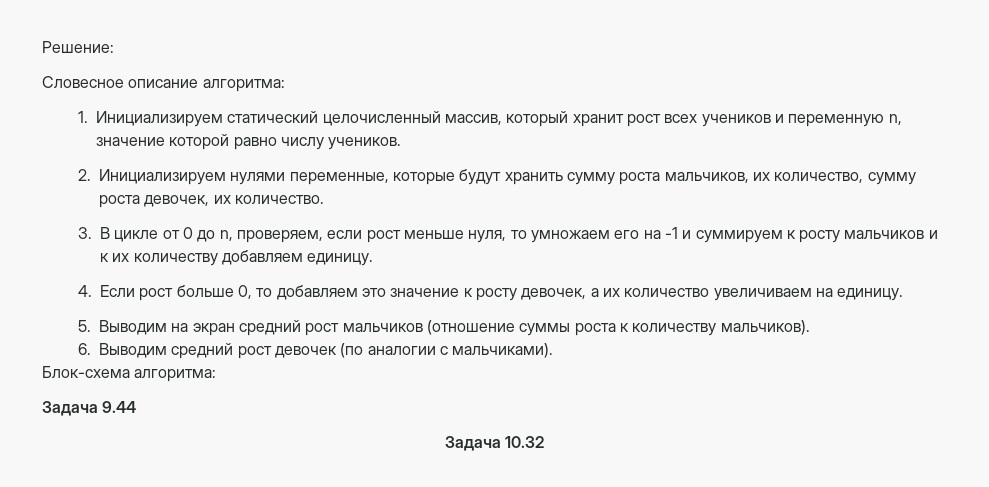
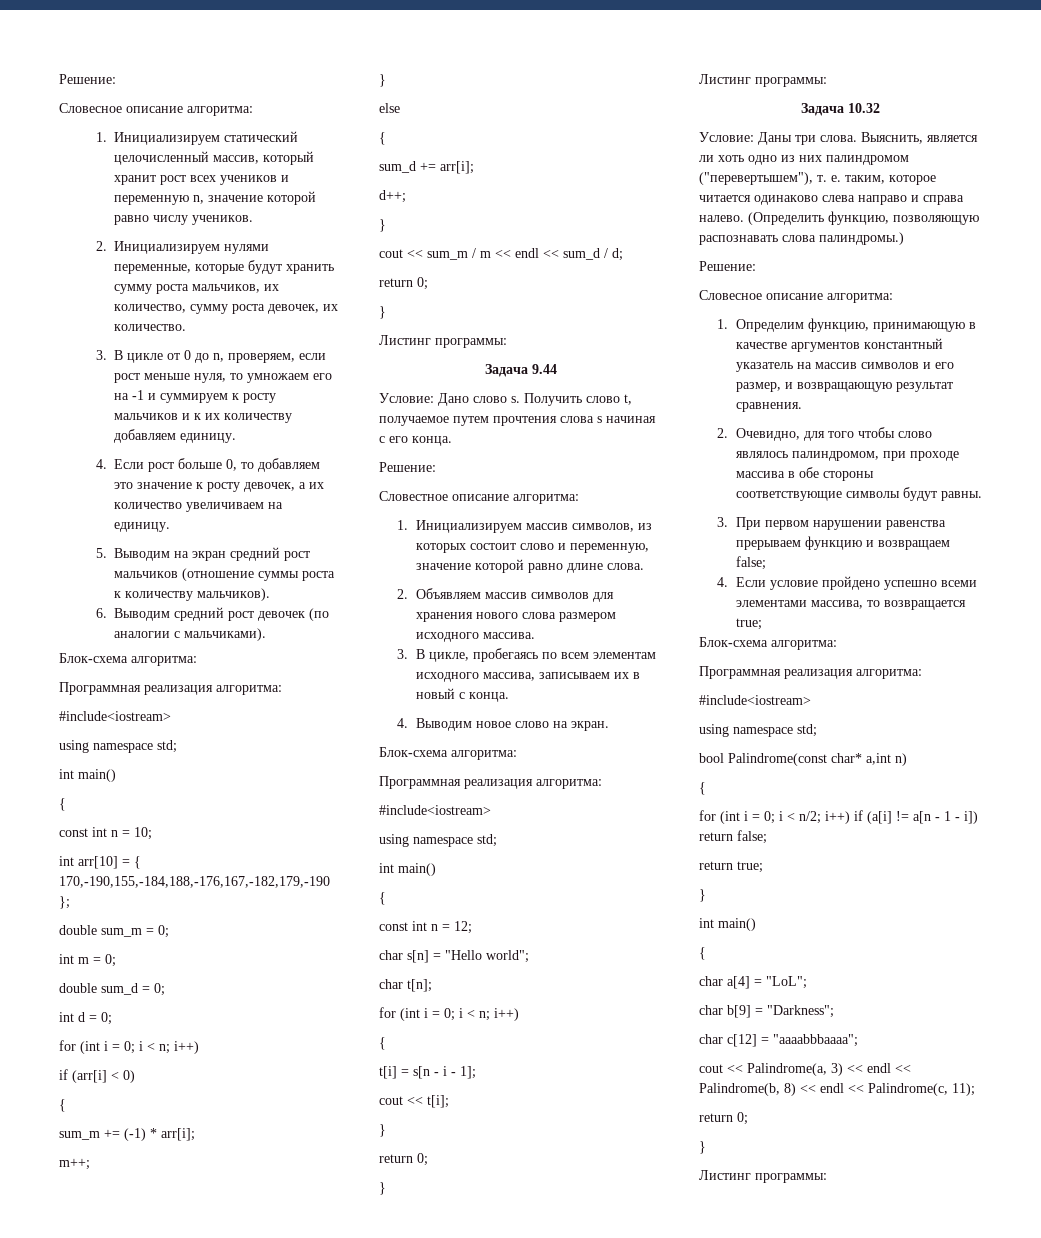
  6. Выводим средний рост девочек (по аналогии с мальчиками).
  Блок-схема алгоритма:
+ Программная реализация алгоритма:
+ #include<iostream>
+ using namespace std;
+ int main()
+ {
+ const int n = 10;
+ int arr[10] = { 170,-190,155,-184,188,-176,167,-182,179,-190 };
+ double sum_m = 0;
+ int m = 0;
+ double sum_d = 0;
+ int d = 0;
+ for (int i = 0; i < n; i++)
+ if (arr[i] < 0)
+ {
+ sum_m += (-1) * arr[i];
+ m++;
+ }
+ else
+ {
+ sum_d += arr[i];
+ d++;
+ }
+ cout << sum_m / m << endl << sum_d / d;
+ return 0;
+ }
+ Листинг программы:
  Задача 9.44
+ Условие: Дано слово s. Получить слово t, получаемое путем прочтения слова s начиная с его конца.
+ Решение:
+ Словестное описание алгоритма:
+ 1. Инициализируем массив символов, из которых состоит слово и переменную, значение которой равно длине слова.
+ 2. Объявляем массив символов для хранения нового слова размером исходного массива.
+ 3. В цикле, пробегаясь по всем элементам исходного массива, записываем их в новый с конца.
+ 4. Выводим новое слово на экран.
+ Блок-схема алгоритма:
+ Программная реализация алгоритма:
+ #include<iostream>
+ using namespace std;
+ int main()
+ {
+ const int n = 12;
+ char s[n] = "Hello world";
+ char t[n];
+ for (int i = 0; i < n; i++)
+ {
+ t[i] = s[n - i - 1];
+ cout << t[i];
+ }
+ return 0;
+ }
+ Листинг программы:
  Задача 10.32
+ Условие: Даны три слова. Выяснить, является ли хоть одно из них палиндромом ("перевертышем"), т. е. таким, которое читается одинаково слева направо и справа налево. (Определить функцию, позволяющую распознавать слова палиндромы.)
+ Решение:
+ Словесное описание алгоритма:
+ 1. Определим функцию, принимающую в качестве аргументов константный указатель на массив символов и его размер, и возвращающую результат сравнения.
+ 2. Очевидно, для того чтобы слово являлось палиндромом, при проходе массива в обе стороны соответствующие символы будут равны.
+ 3. При первом нарушении равенства прерываем функцию и возвращаем false;
+ 4. Если условие пройдено успешно всеми элементами массива, то возвращается true;
+ Блок-схема алгоритма:
+ Программная реализация алгоритма:
+ #include<iostream>
+ using namespace std;
+ bool Palindrome(const char* a,int n)
+ {
+ for (int i = 0; i < n/2; i++) if (a[i] != a[n - 1 - i]) return false;
+ return true;
+ }
+ int main()
+ {
+ char a[4] = "LoL";
+ char b[9] = "Darkness";
+ char c[12] = "aaaabbbaaaa";
+ cout << Palindrome(a, 3) << endl << Palindrome(b, 8) << endl << Palindrome(c, 11);
+ return 0;
+ }
+ Листинг программы:

